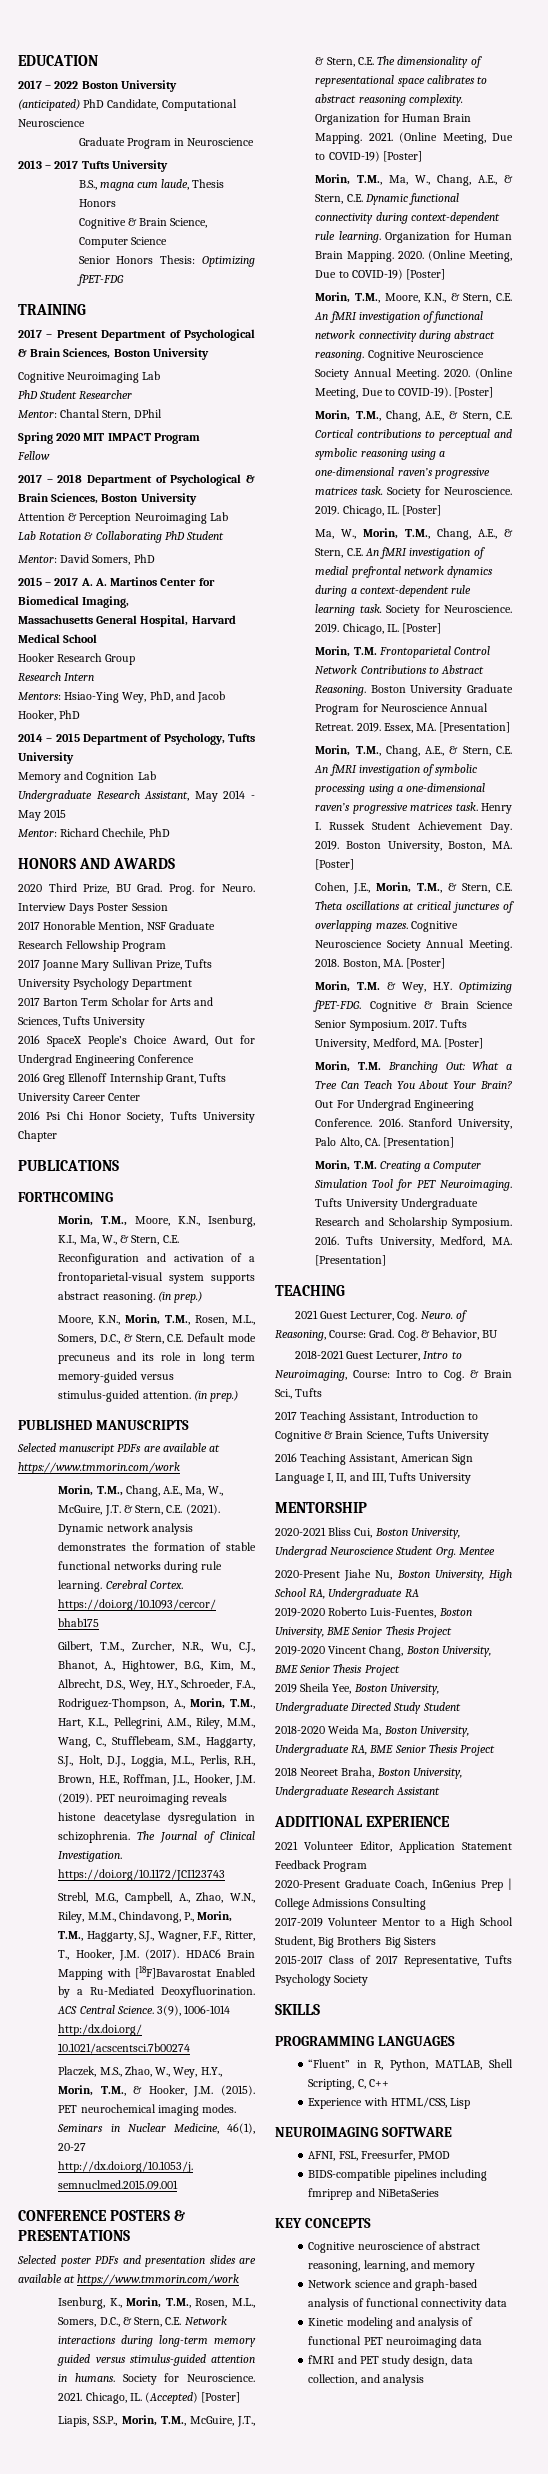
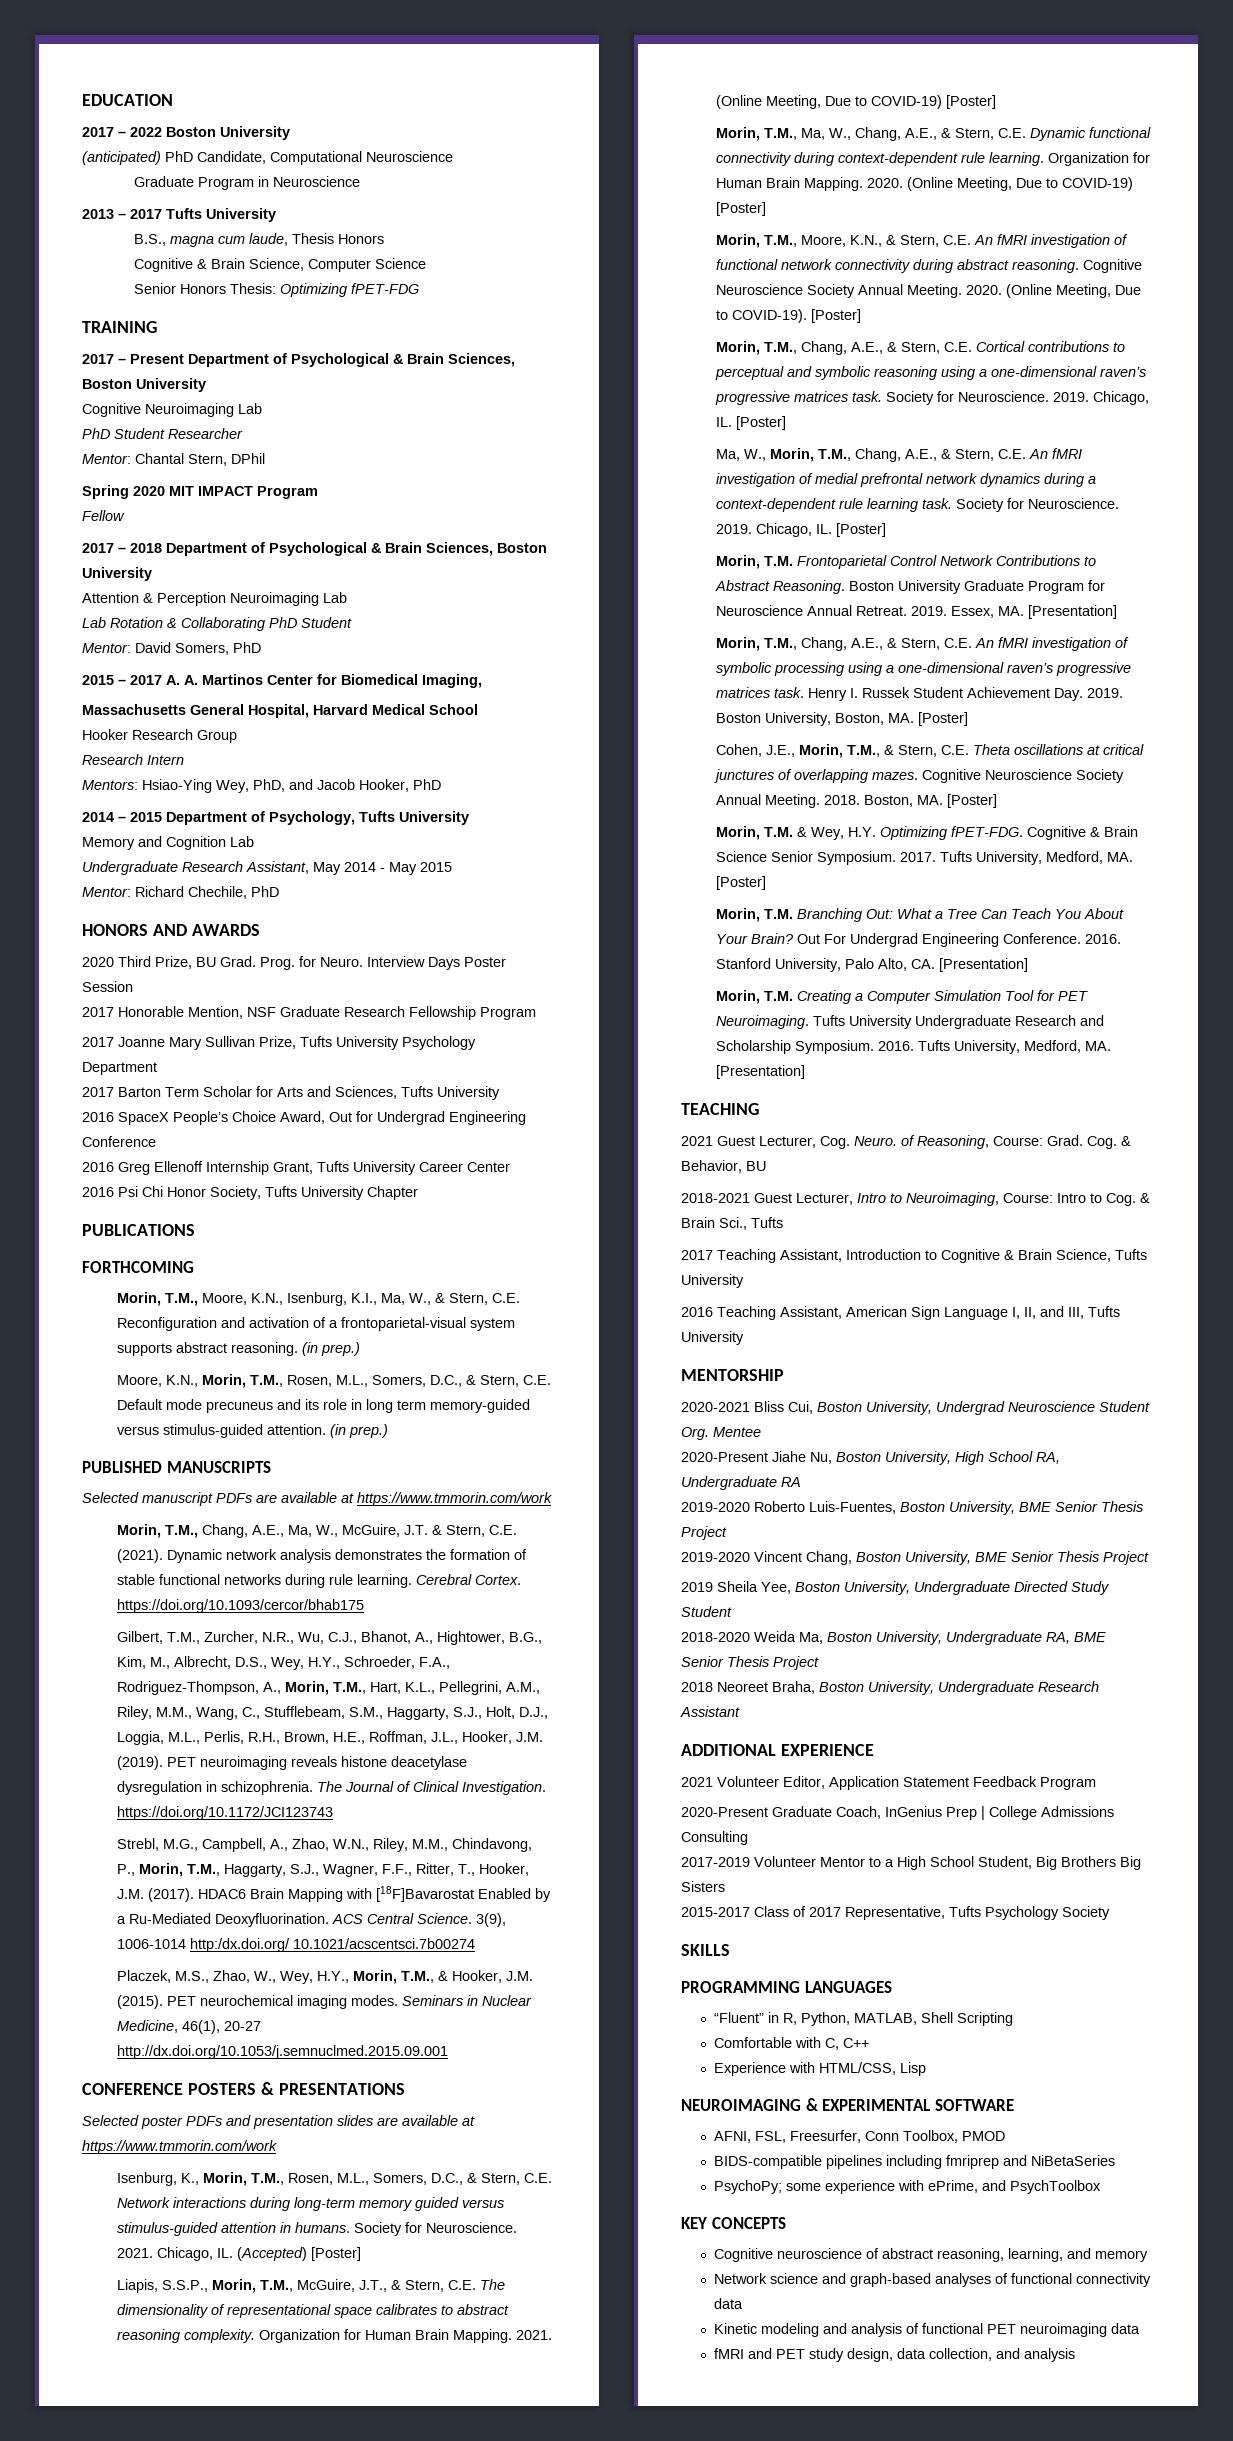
- “Fluent” in R, Python, MATLAB, Shell Scripting, C, C++
+ “Fluent” in R, Python, MATLAB, Shell Scripting
+ Comfortable with C, C++
- NEUROIMAGING SOFTWARE
+ NEUROIMAGING & EXPERIMENTAL SOFTWARE
- AFNI, FSL, Freesurfer, PMOD
+ AFNI, FSL, Freesurfer, Conn Toolbox, PMOD
+ PsychoPy; some experience with ePrime, and PsychToolbox
- Network science and graph-based analysis of functional connectivity data
+ Network science and graph-based analyses of functional connectivity data

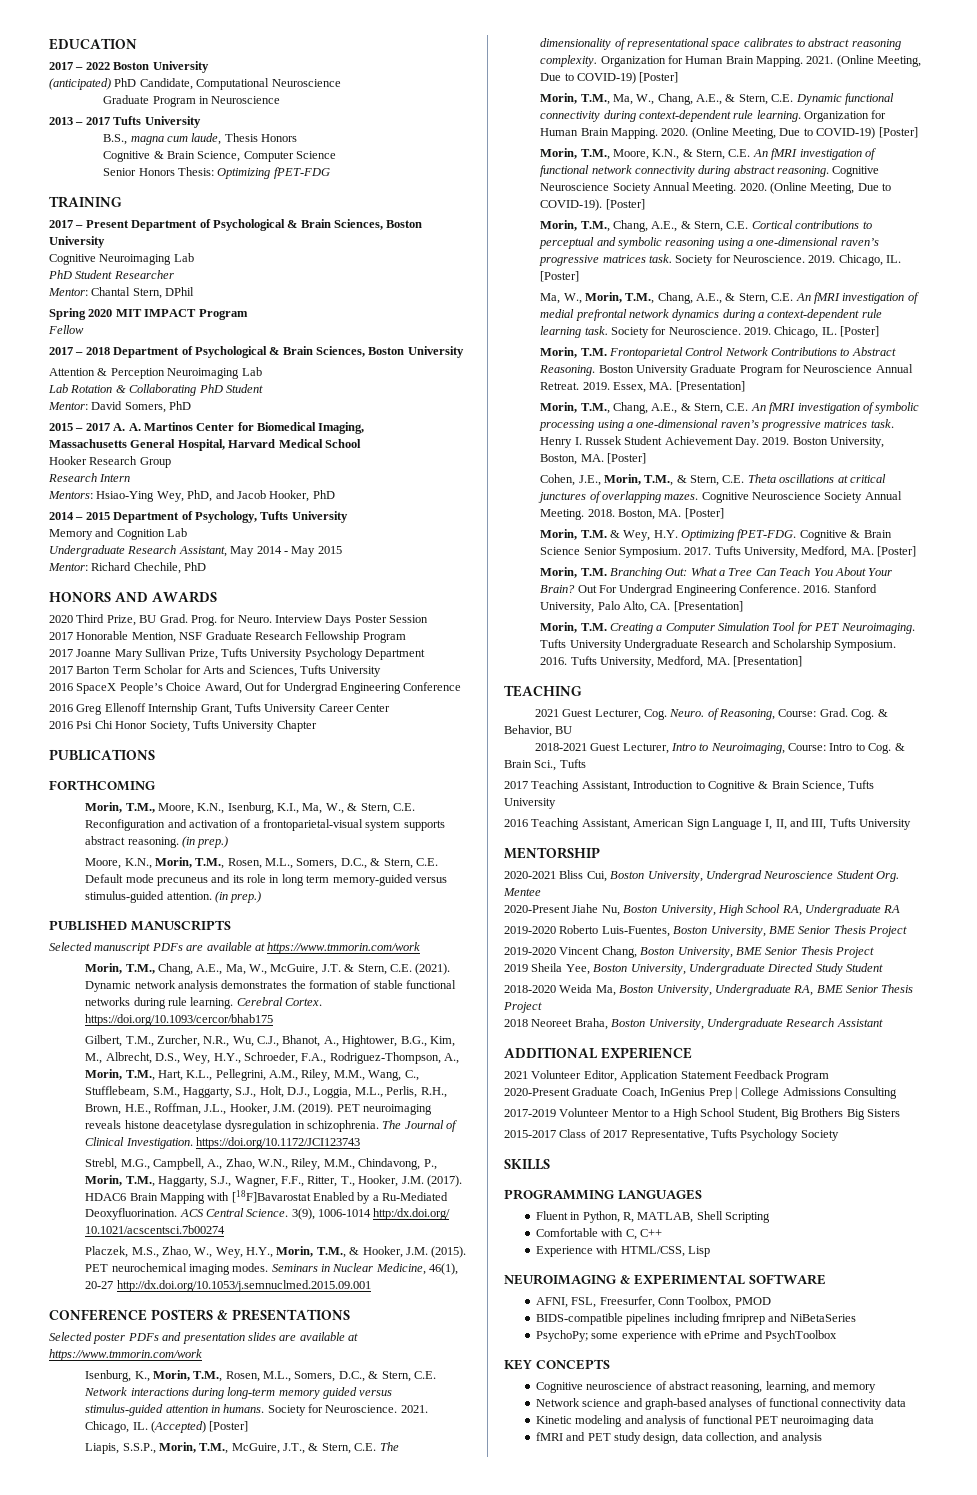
- “Fluent” in R, Python, MATLAB, Shell Scripting
+ Fluent in Python, R, MATLAB, Shell Scripting
- PsychoPy; some experience with ePrime, and PsychToolbox
+ PsychoPy; some experience with ePrime and PsychToolbox

